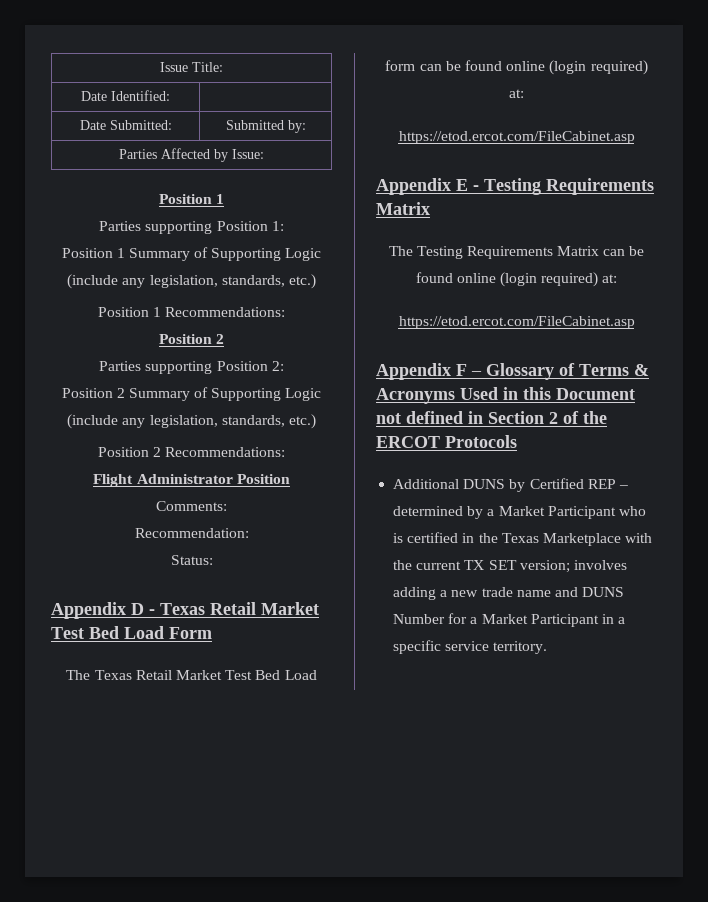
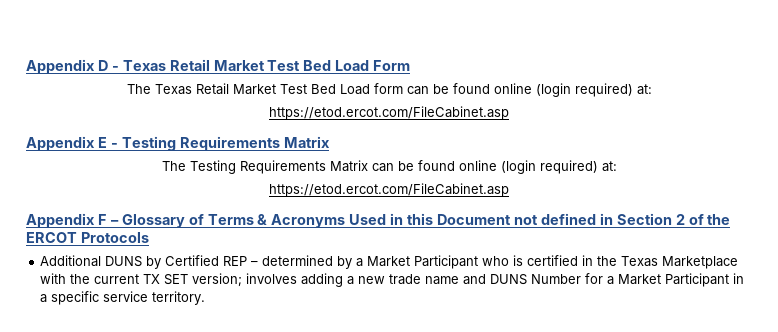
- Issue Title:
- Date Identified: |
- Date Submitted: | Submitted by:
- Parties Affected by Issue:
- Position 1
- Parties supporting Position 1:
- Position 1 Summary of Supporting Logic (include any legislation, standards, etc.)
- Position 1 Recommendations:
- Position 2
- Parties supporting Position 2:
- Position 2 Summary of Supporting Logic (include any legislation, standards, etc.)
- Position 2 Recommendations:
- Flight Administrator Position
- Comments:
- Recommendation:
- Status:

